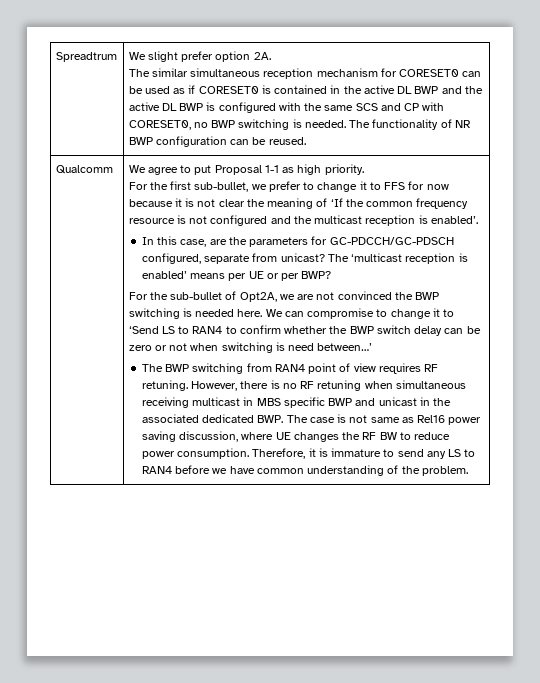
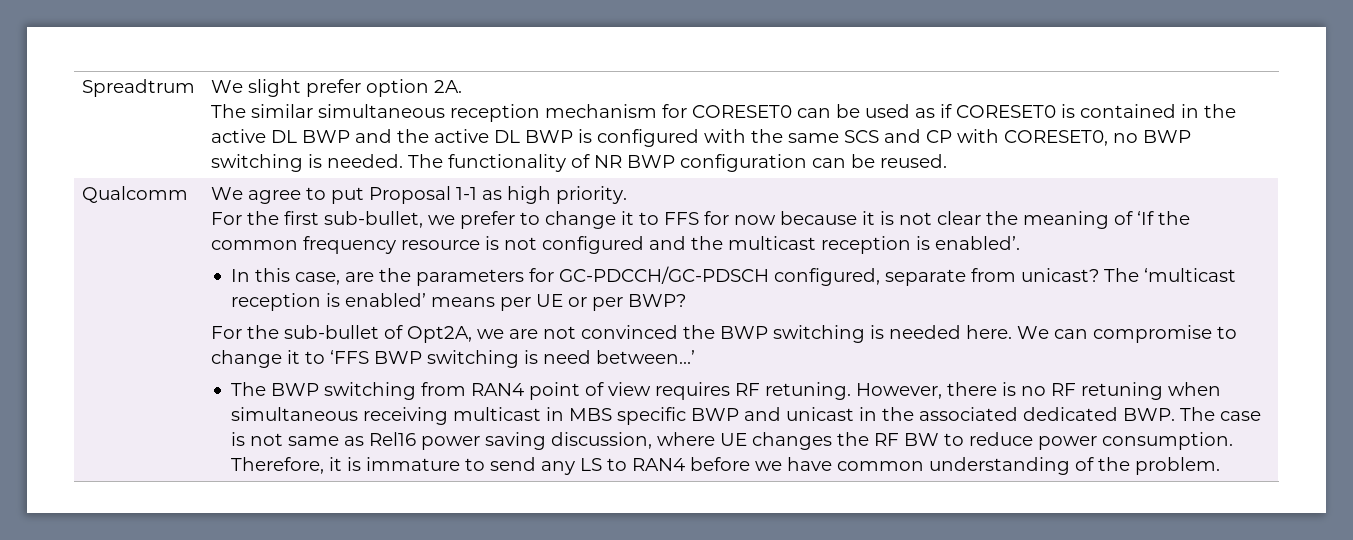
- We can compromise to change it to ‘Send LS to RAN4 to confirm whether the BWP switch delay can be zero or not when switching is need between…’
+ We can compromise to change it to ‘FFS BWP switching is need between…’

